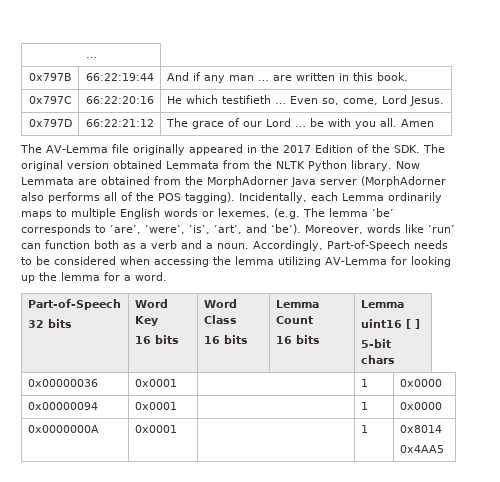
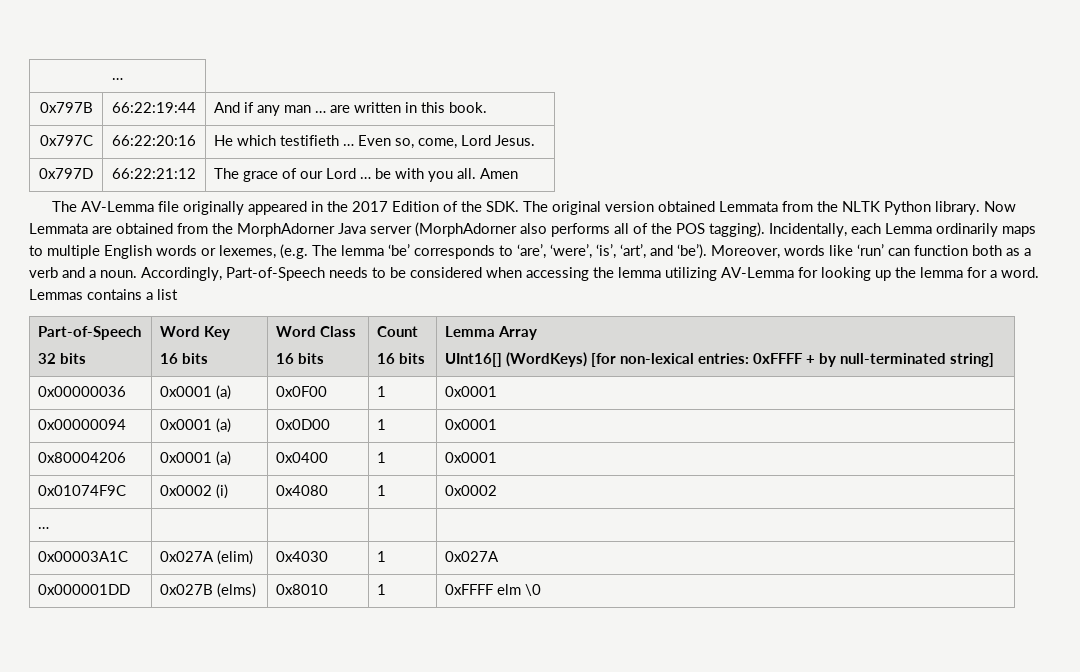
- Accordingly, Part-of-Speech needs to be considered when accessing the lemma utilizing AV-Lemma for looking up the lemma for a word.
+ Accordingly, Part-of-Speech needs to be considered when accessing the lemma utilizing AV-Lemma for looking up the lemma for a word. Lemmas contains a list
  Part-of-Speech
  32 bits | Word Key
  16 bits | Word Class
- 16 bits | Lemma Count
- 16 bits | Lemma
- uint16 [ ]
- 5-bit chars
+ 16 bits | Count
+ 16 bits | Lemma Array
+ UInt16[] (WordKeys) [for non-lexical entries: 0xFFFF + by null-terminated string]
- 0x00000036 | 0x0001 | | 1 | 0x0000
+ 0x00000036 | 0x0001 (a) | 0x0F00 | 1 | 0x0001
- 0x00000094 | 0x0001 | | 1 | 0x0000
- 0x0000000A | 0x0001 | | 1 | 0x8014
- 0x4AA5
+ 0x00000094 | 0x0001 (a) | 0x0D00 | 1 | 0x0001
+ 0x80004206 | 0x0001 (a) | 0x0400 | 1 | 0x0001
+ 0x01074F9C | 0x0002 (i) | 0x4080 | 1 | 0x0002
+ … | | | |
+ 0x00003A1C | 0x027A (elim) | 0x4030 | 1 | 0x027A
+ 0x000001DD | 0x027B (elms) | 0x8010 | 1 | 0xFFFF elm \0

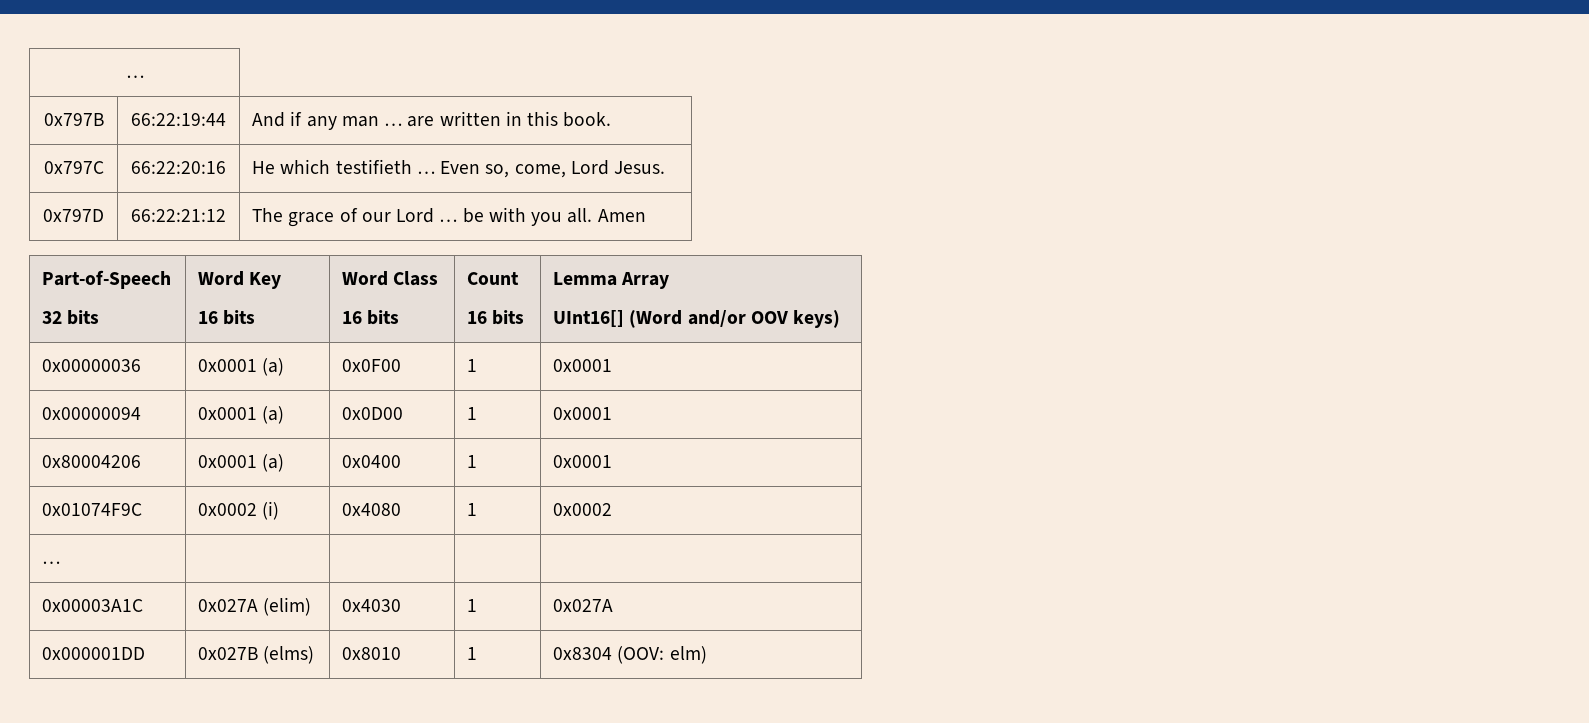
- The AV-Lemma file originally appeared in the 2017 Edition of the SDK. The original version obtained Lemmata from the NLTK Python library. Now Lemmata are obtained from the MorphAdorner Java server (MorphAdorner also performs all of the POS tagging). Incidentally, each Lemma ordinarily maps to multiple English words or lexemes, (e.g. The lemma ‘be’ corresponds to ‘are’, ‘were’, ‘is’, ‘art’, and ‘be’). Moreover, words like ‘run’ can function both as a verb and a noun. Accordingly, Part-of-Speech needs to be considered when accessing the lemma utilizing AV-Lemma for looking up the lemma for a word. Lemmas contains a list
  Part-of-Speech
  32 bits | Word Key
  16 bits | Word Class
  16 bits | Count
  16 bits | Lemma Array
- UInt16[] (WordKeys) [for non-lexical entries: 0xFFFF + by null-terminated string]
+ UInt16[] (Word and/or OOV keys)
- 0x000001DD | 0x027B (elms) | 0x8010 | 1 | 0xFFFF elm \0
+ 0x000001DD | 0x027B (elms) | 0x8010 | 1 | 0x8304 (OOV: elm)

